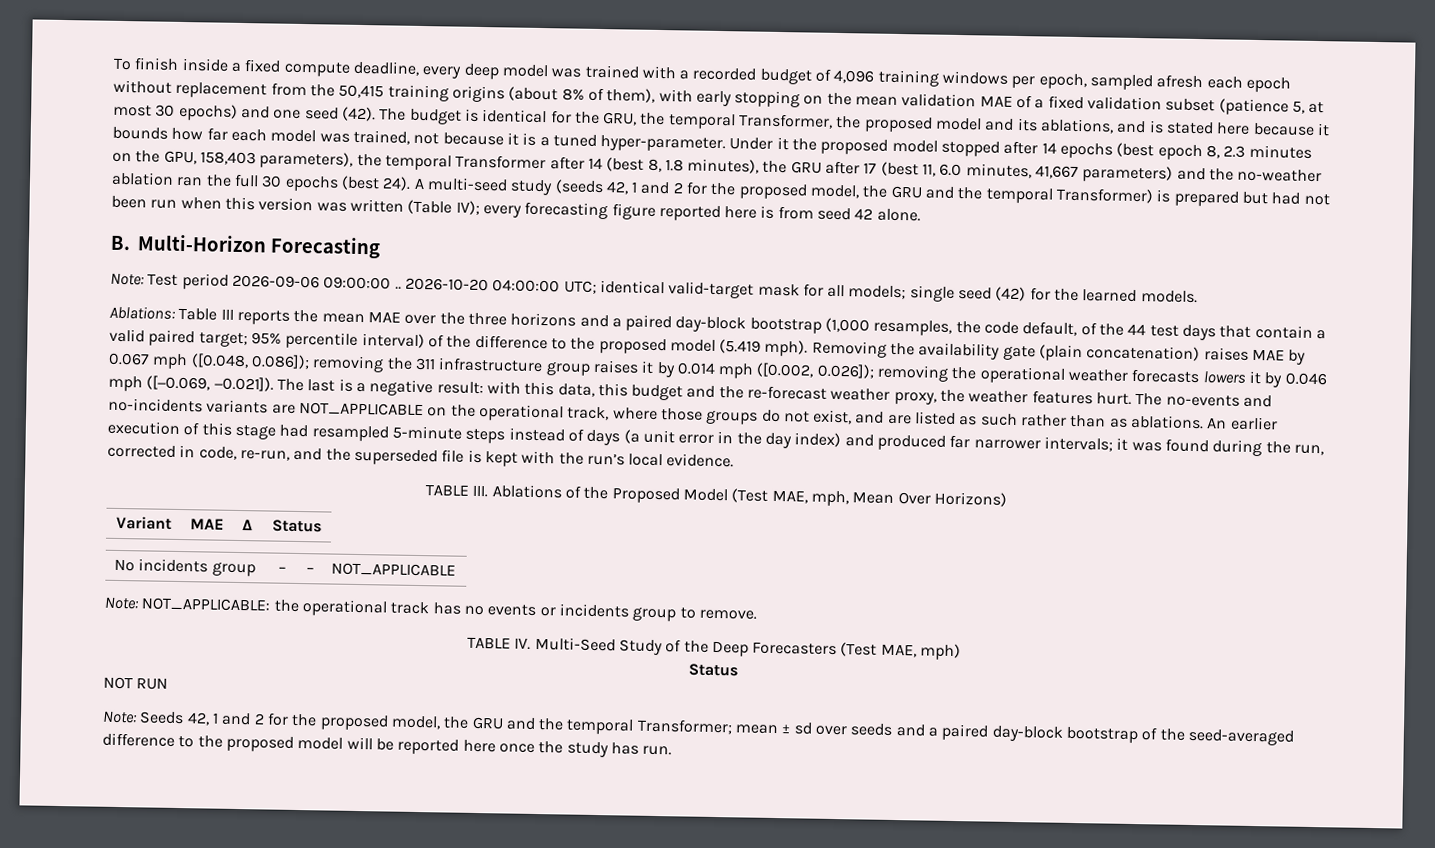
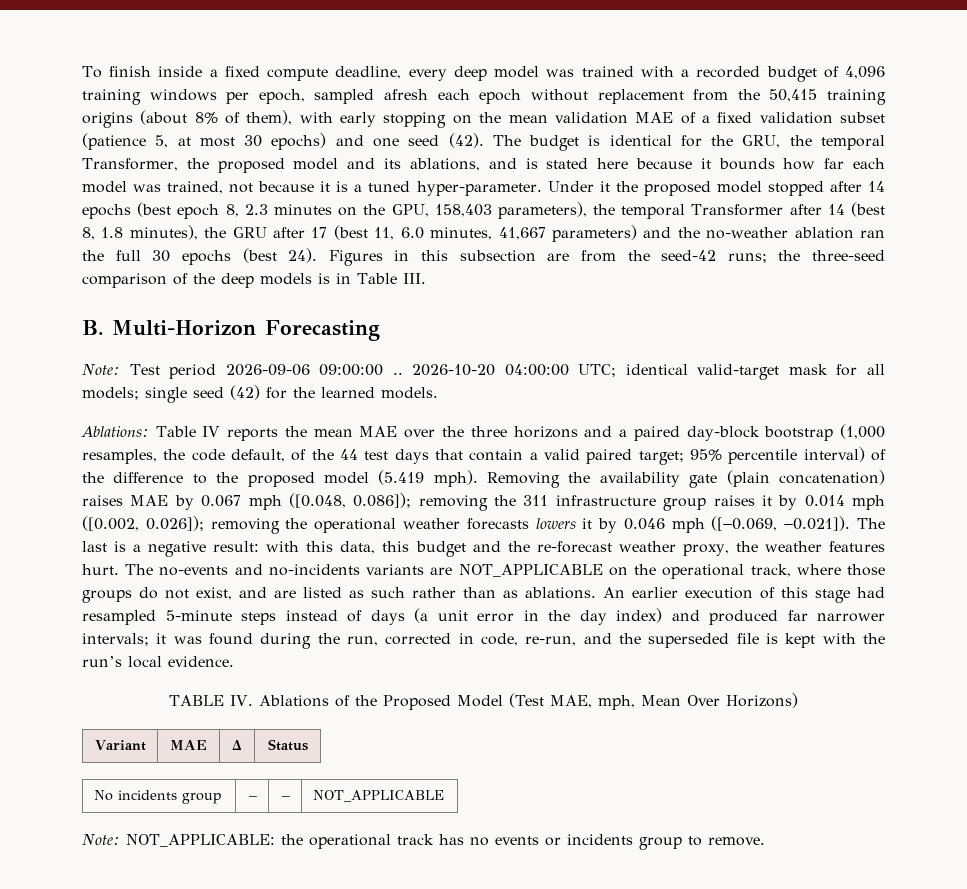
- A multi-seed study (seeds 42, 1 and 2 for the proposed model, the GRU and the temporal Transformer) is prepared but had not been run when this version was written (Table IV); every forecasting figure reported here is from seed 42 alone.
+ Figures in this subsection are from the seed-42 runs; the three-seed comparison of the deep models is in Table III.
- Ablations: Table III reports the mean MAE over the three horizons and a paired day-block bootstrap (1,000 resamples, the code default, of the 44 test days that contain a valid paired target; 95% percentile interval) of the difference to the proposed model (5.419 mph).
+ Ablations: Table IV reports the mean MAE over the three horizons and a paired day-block bootstrap (1,000 resamples, the code default, of the 44 test days that contain a valid paired target; 95% percentile interval) of the difference to the proposed model (5.419 mph).
- TABLE III. Ablations of the Proposed Model (Test MAE, mph, Mean Over Horizons)
+ TABLE IV. Ablations of the Proposed Model (Test MAE, mph, Mean Over Horizons)
- TABLE IV. Multi-Seed Study of the Deep Forecasters (Test MAE, mph)
- Status
- NOT RUN
- Note: Seeds 42, 1 and 2 for the proposed model, the GRU and the temporal Transformer; mean ± sd over seeds and a paired day-block bootstrap of the seed-averaged difference to the proposed model will be reported here once the study has run.

